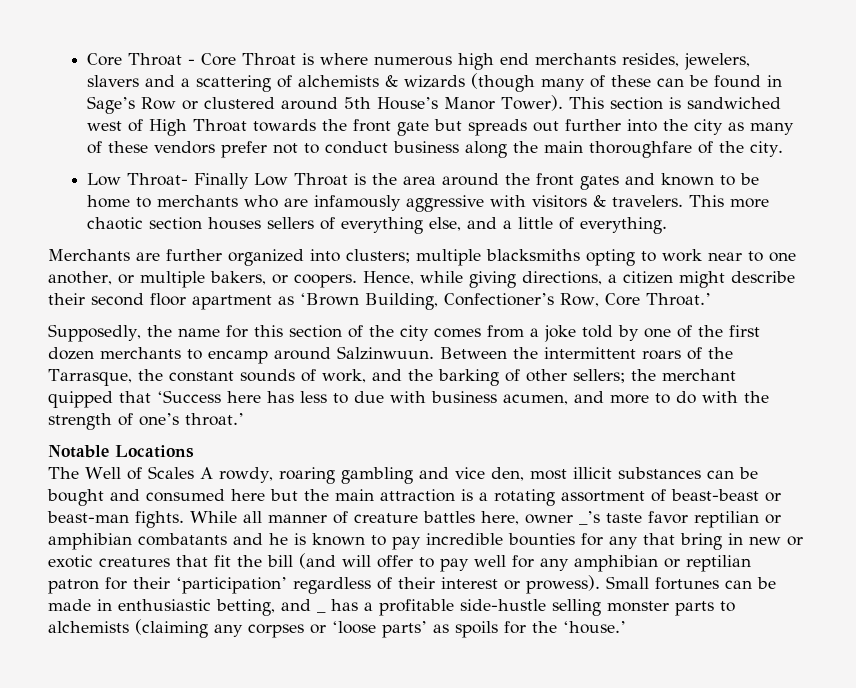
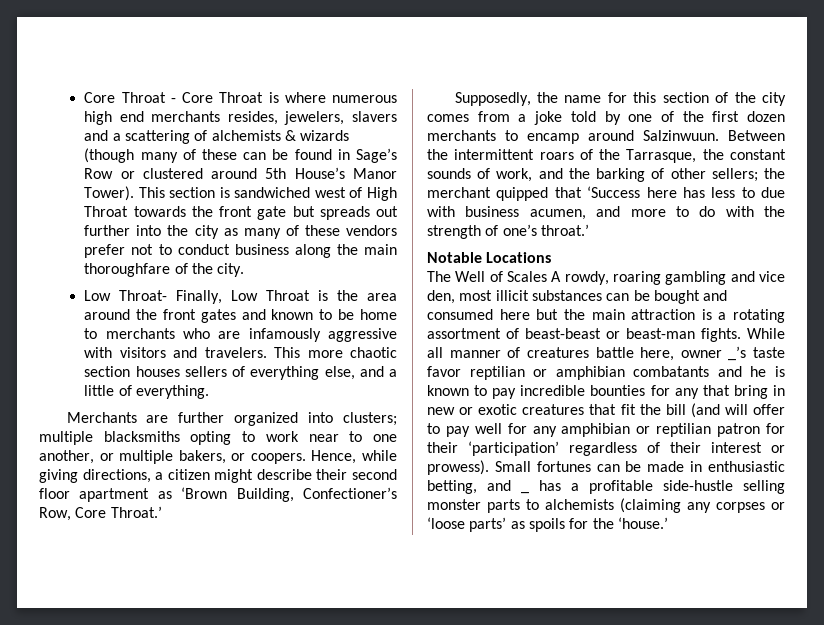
- Low Throat- Finally Low Throat is the area around the front gates and known to be home to merchants who are infamously aggressive with visitors & travelers.
+ Low Throat- Finally, Low Throat is the area around the front gates and known to be home to merchants who are infamously aggressive with visitors and travelers.
- While all manner of creature battles here, owner _’s taste favor reptilian or amphibian combatants and he is known to pay incredible bounties for any that bring in new or exotic creatures that fit the bill (and will offer to pay well for any amphibian or reptilian patron for their ‘participation’ regardless of their interest or prowess).
+ While all manner of creatures battle here, owner _’s taste favor reptilian or amphibian combatants and he is known to pay incredible bounties for any that bring in new or exotic creatures that fit the bill (and will offer to pay well for any amphibian or reptilian patron for their ‘participation’ regardless of their interest or prowess).

